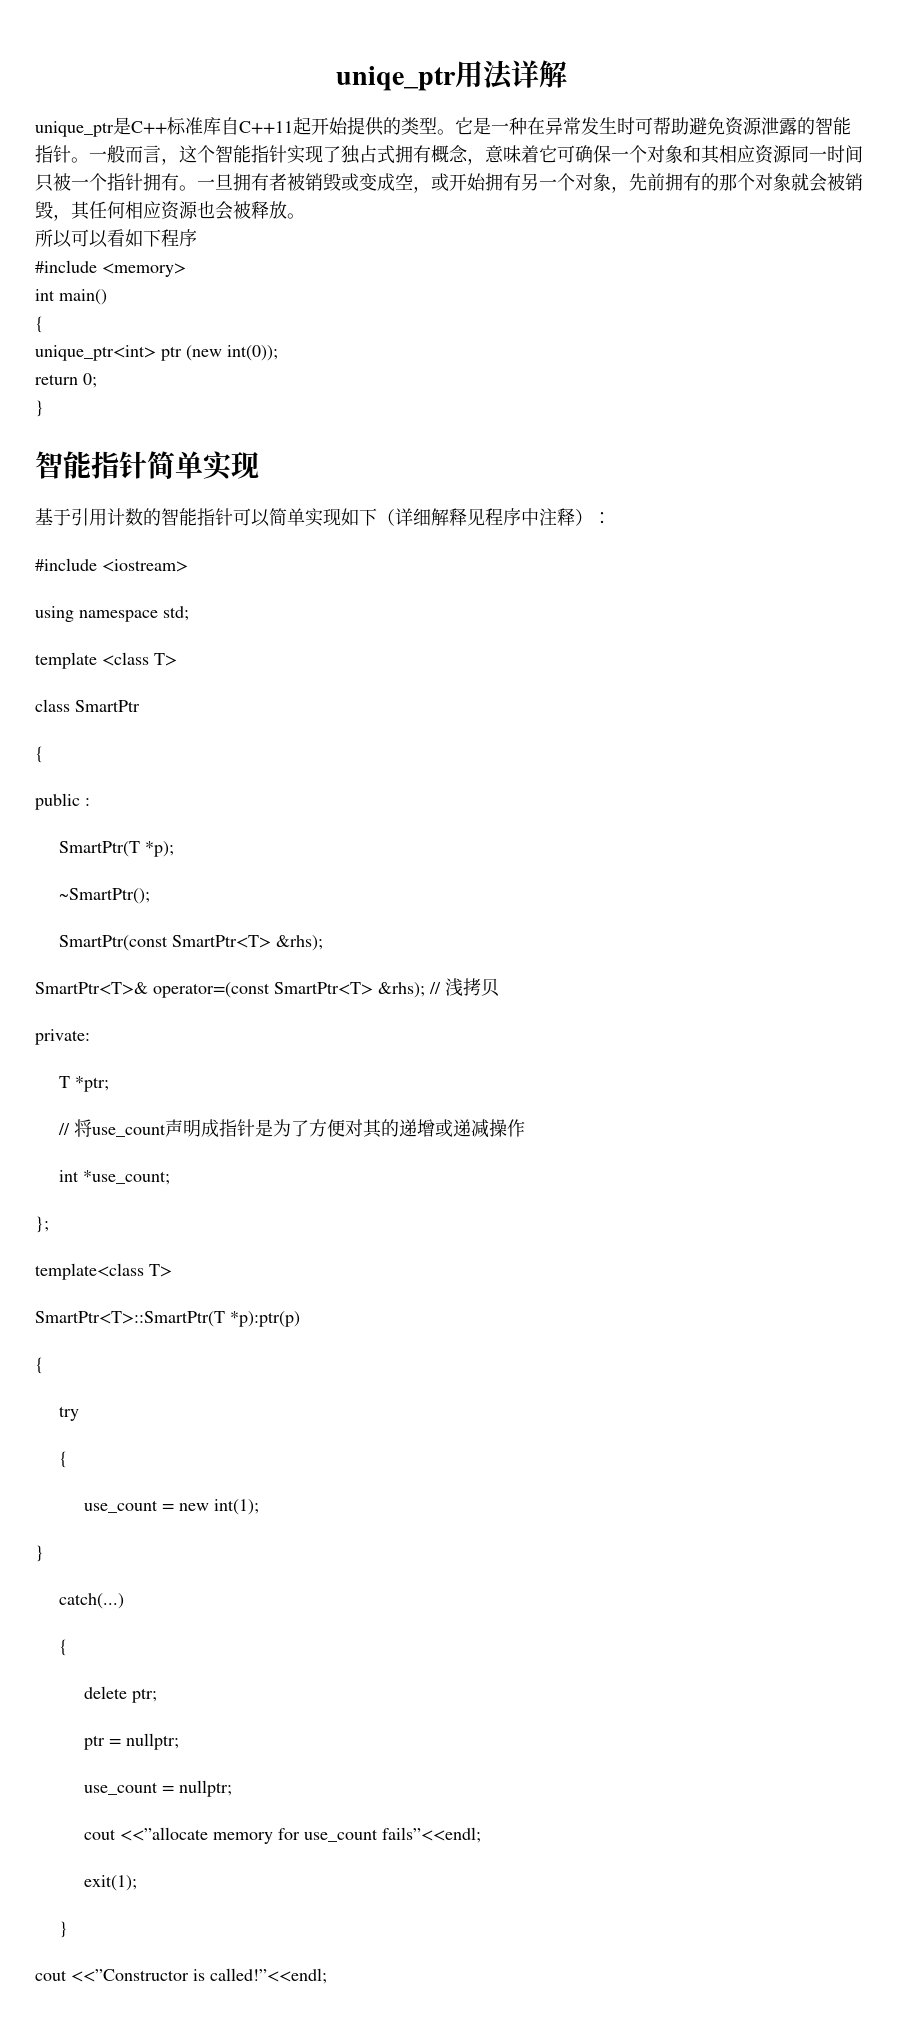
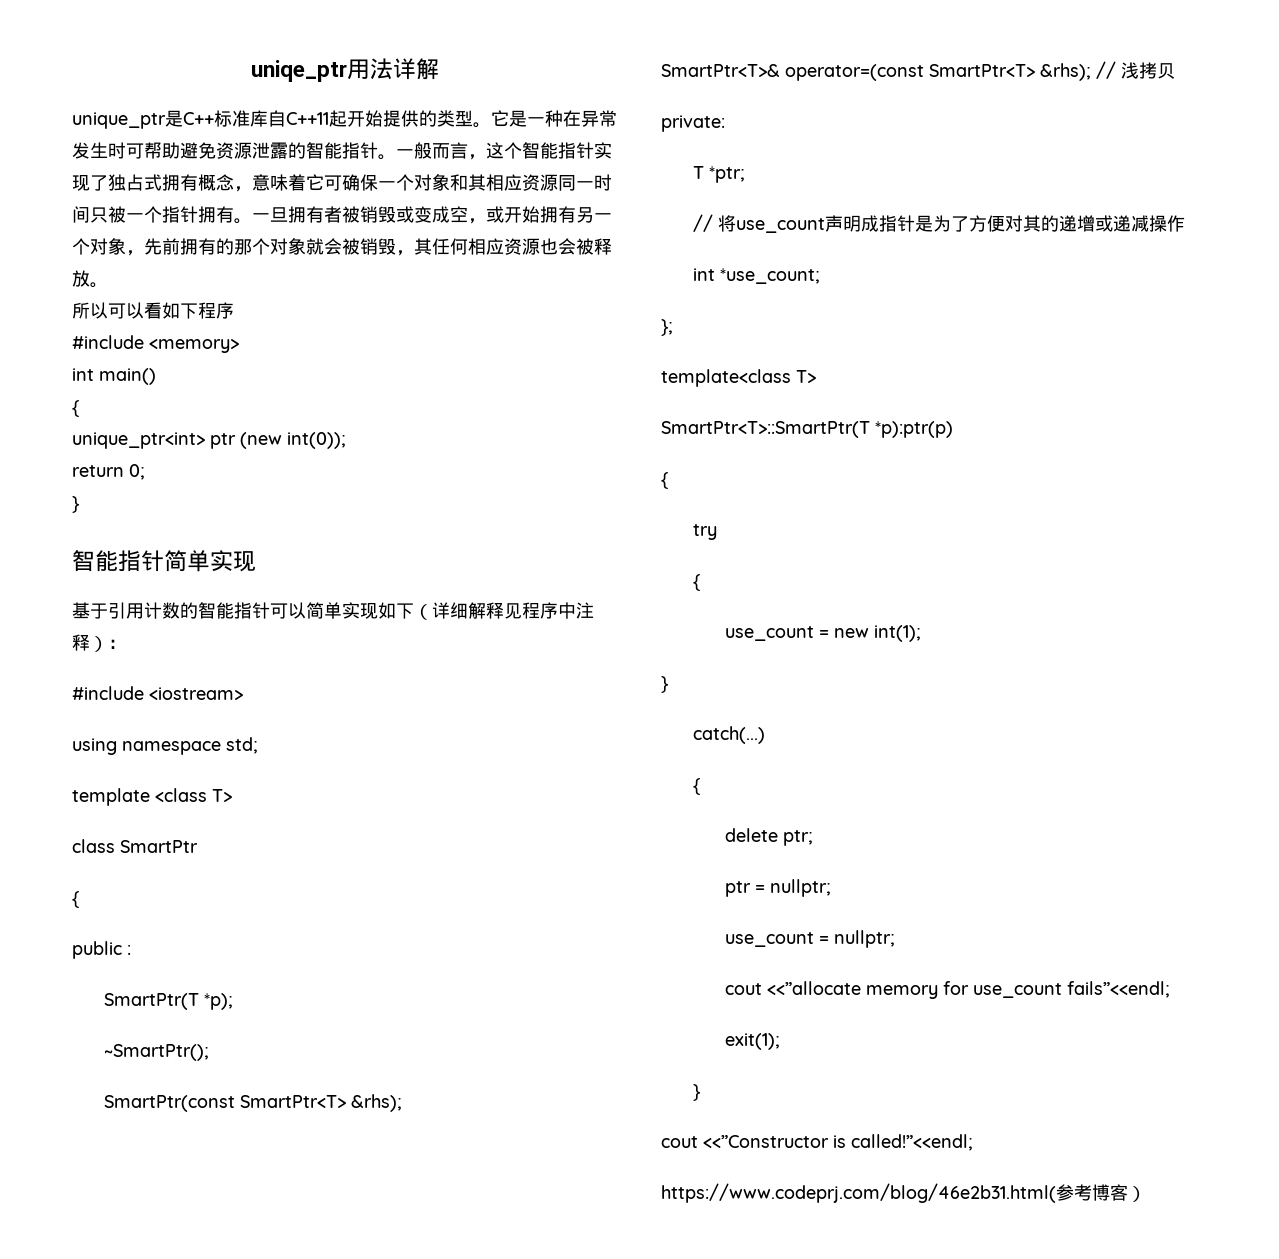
+ https://www.codeprj.com/blog/46e2b31.html(参考博客）

